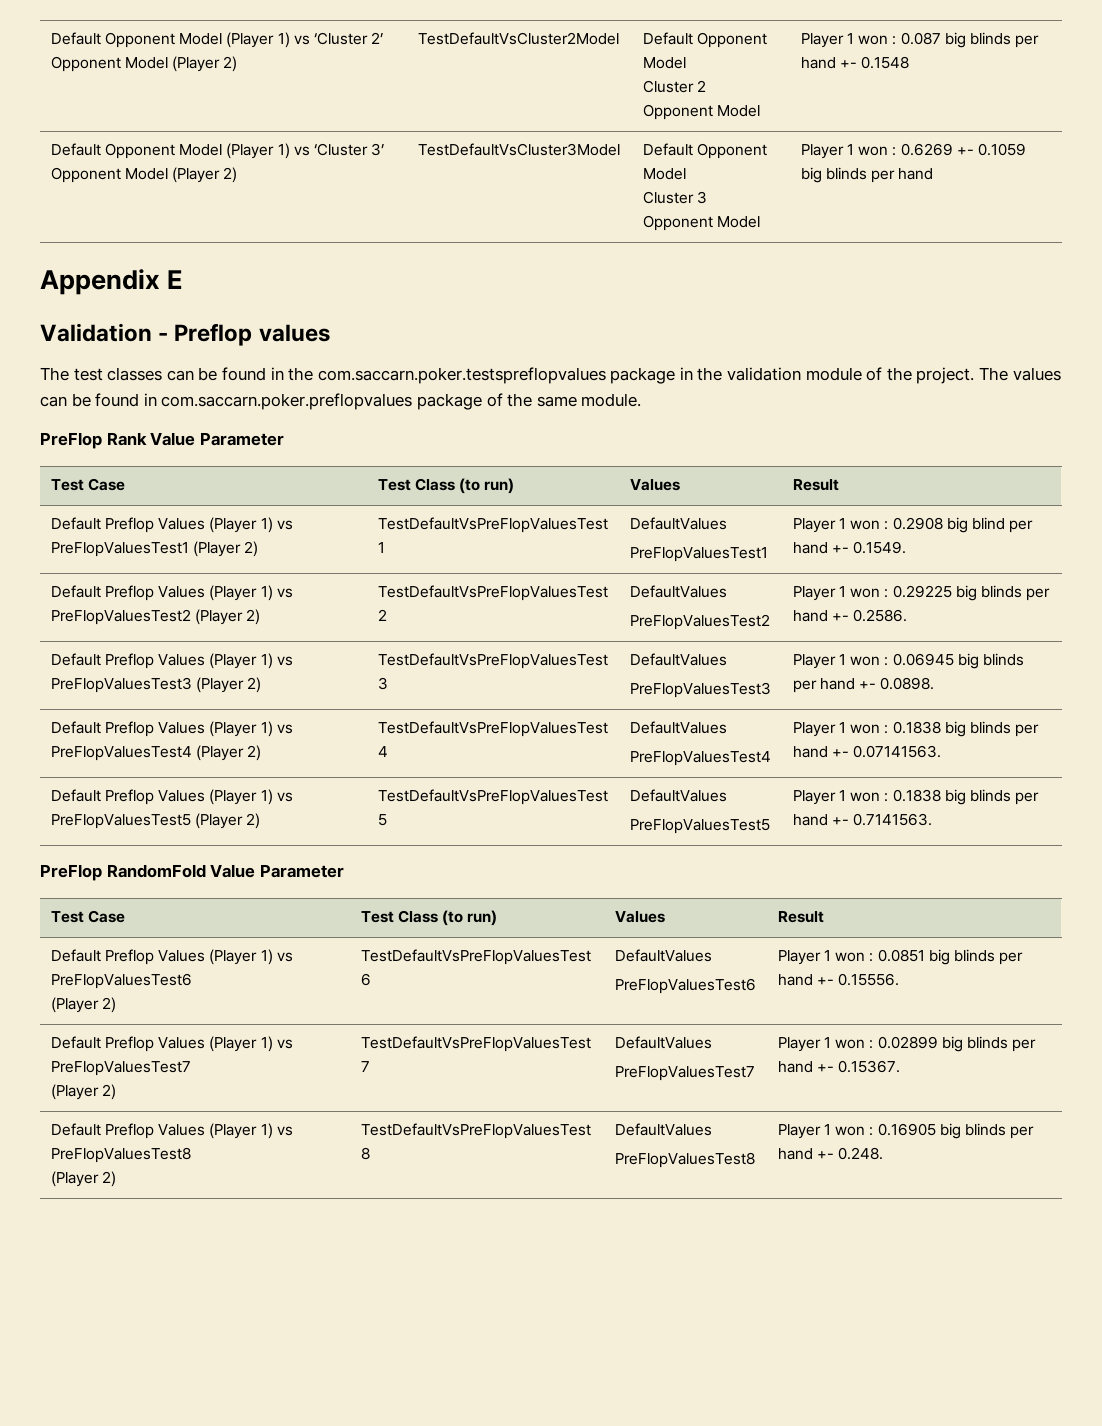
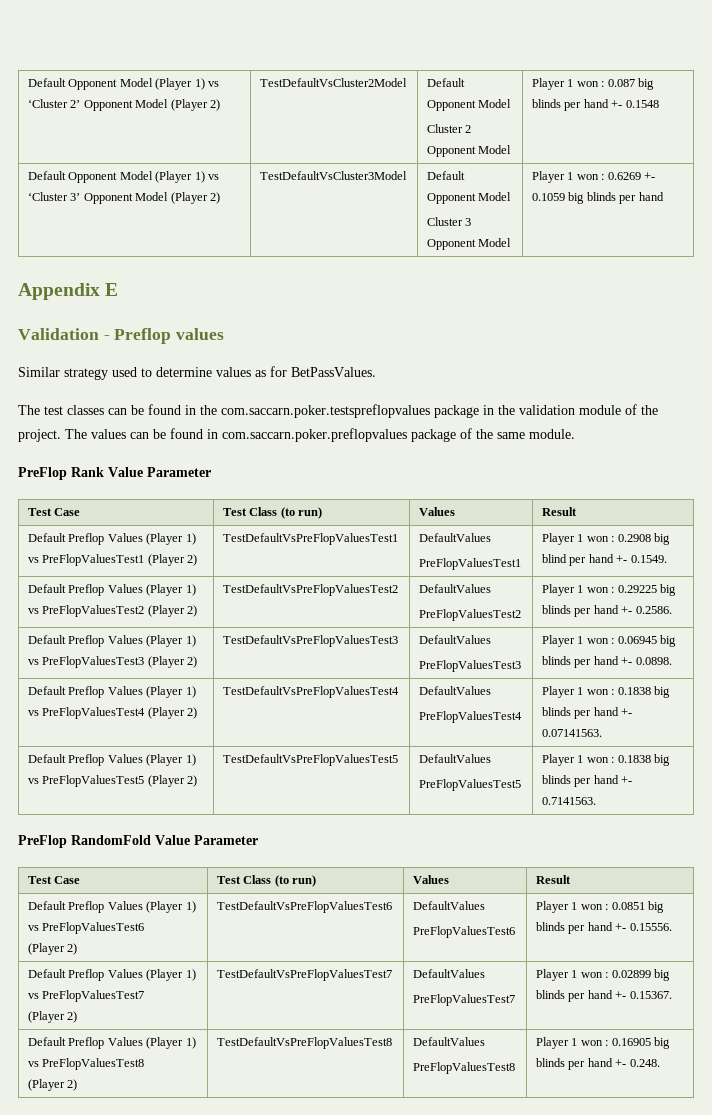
+ Similar strategy used to determine values as for BetPassValues.

